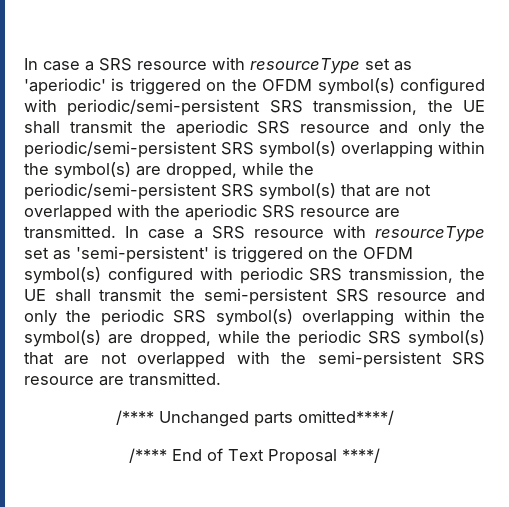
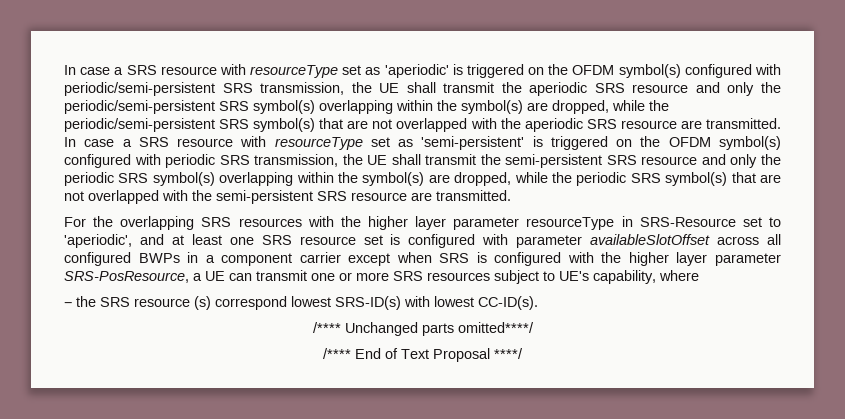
+ For the overlapping SRS resources with the higher layer parameter resourceType in SRS-Resource set to 'aperiodic', and at least one SRS resource set is configured with parameter availableSlotOffset across all configured BWPs in a component carrier except when SRS is configured with the higher layer parameter SRS-PosResource, a UE can transmit one or more SRS resources subject to UE's capability, where
+ − the SRS resource (s) correspond lowest SRS-ID(s) with lowest CC-ID(s).

